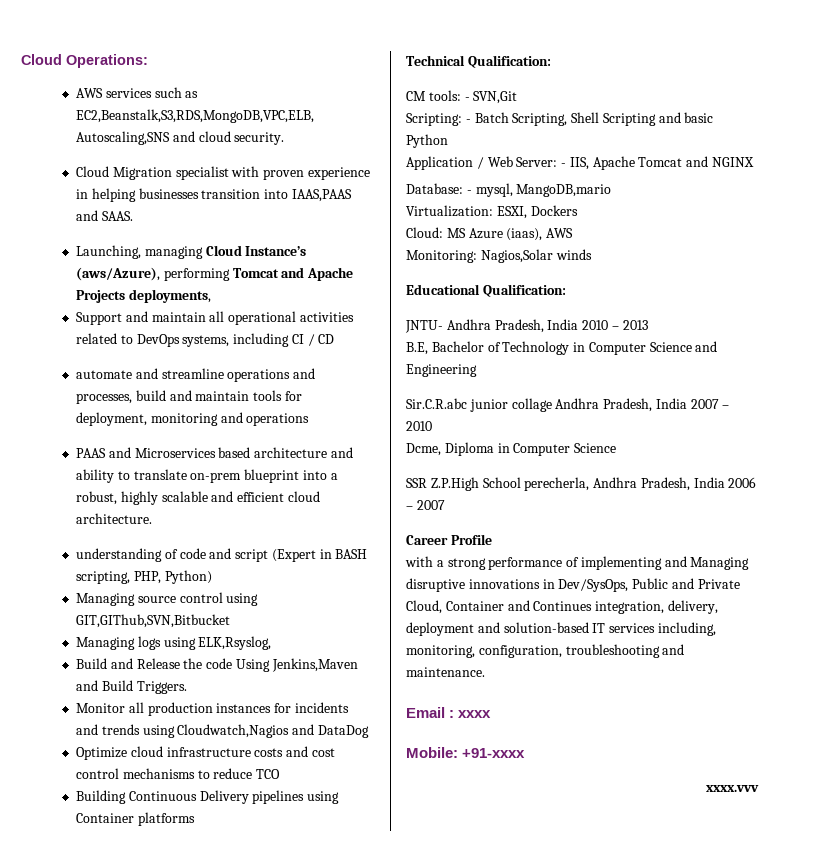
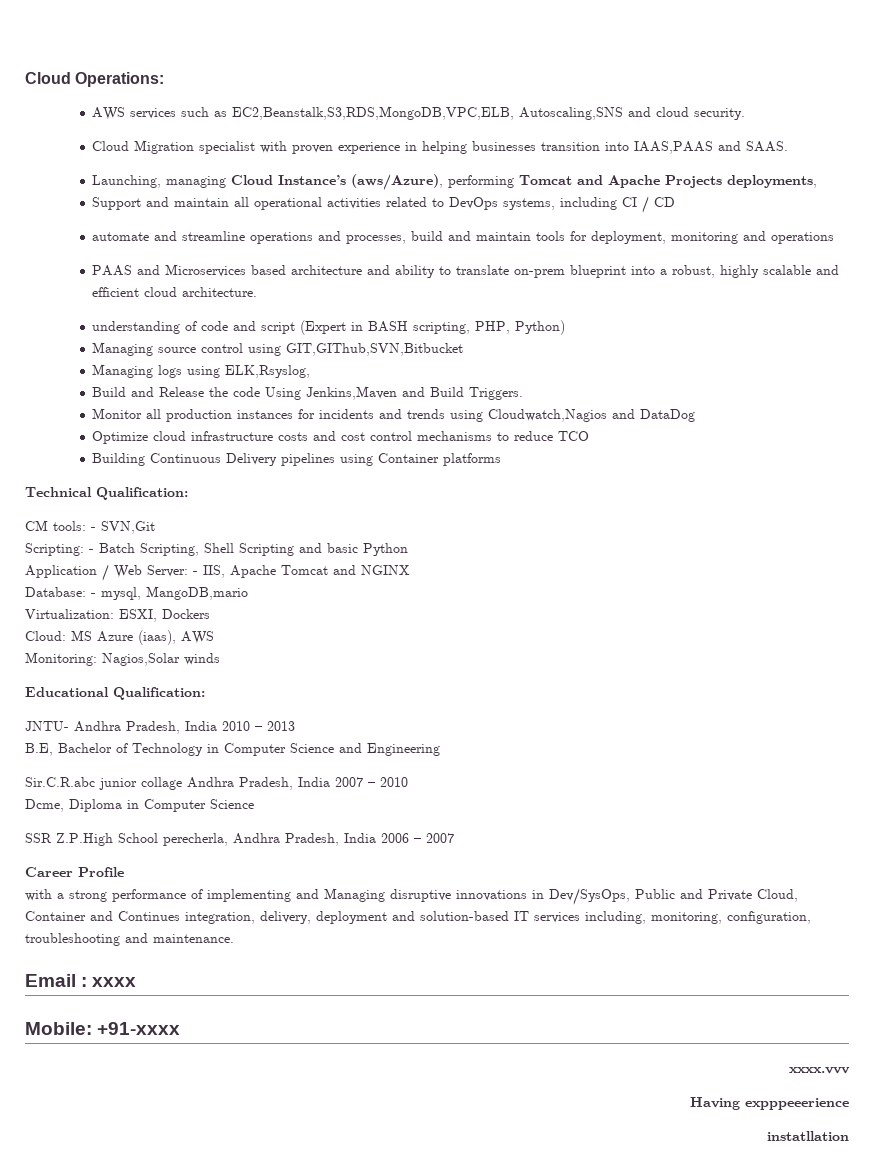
+ Having expppeeerience
+ instatllation

